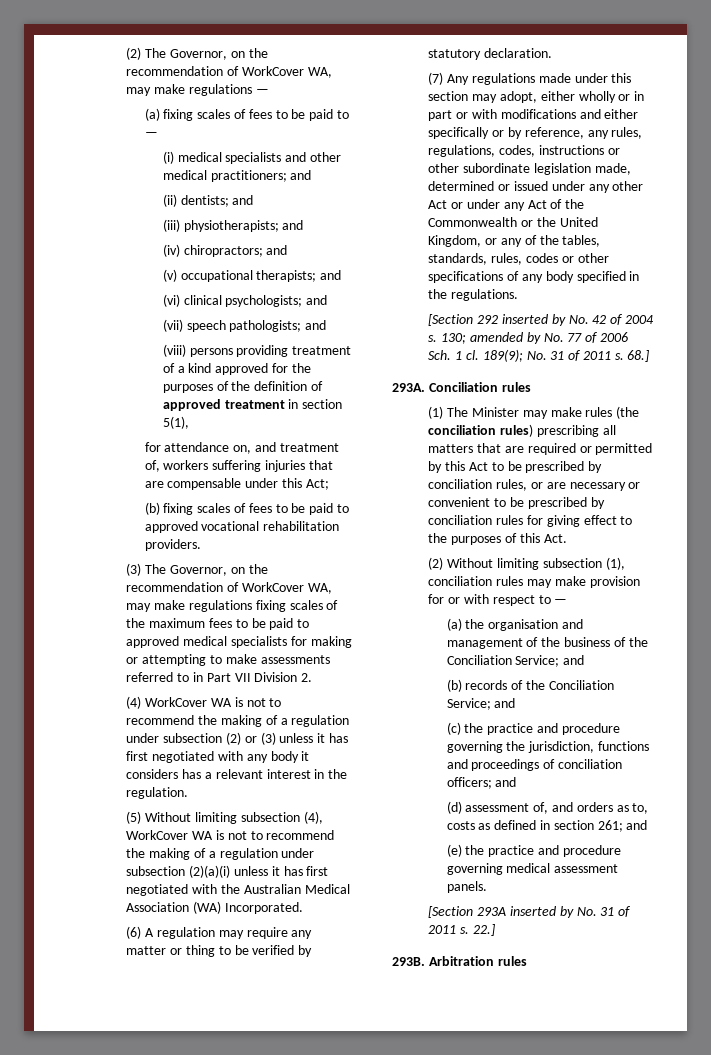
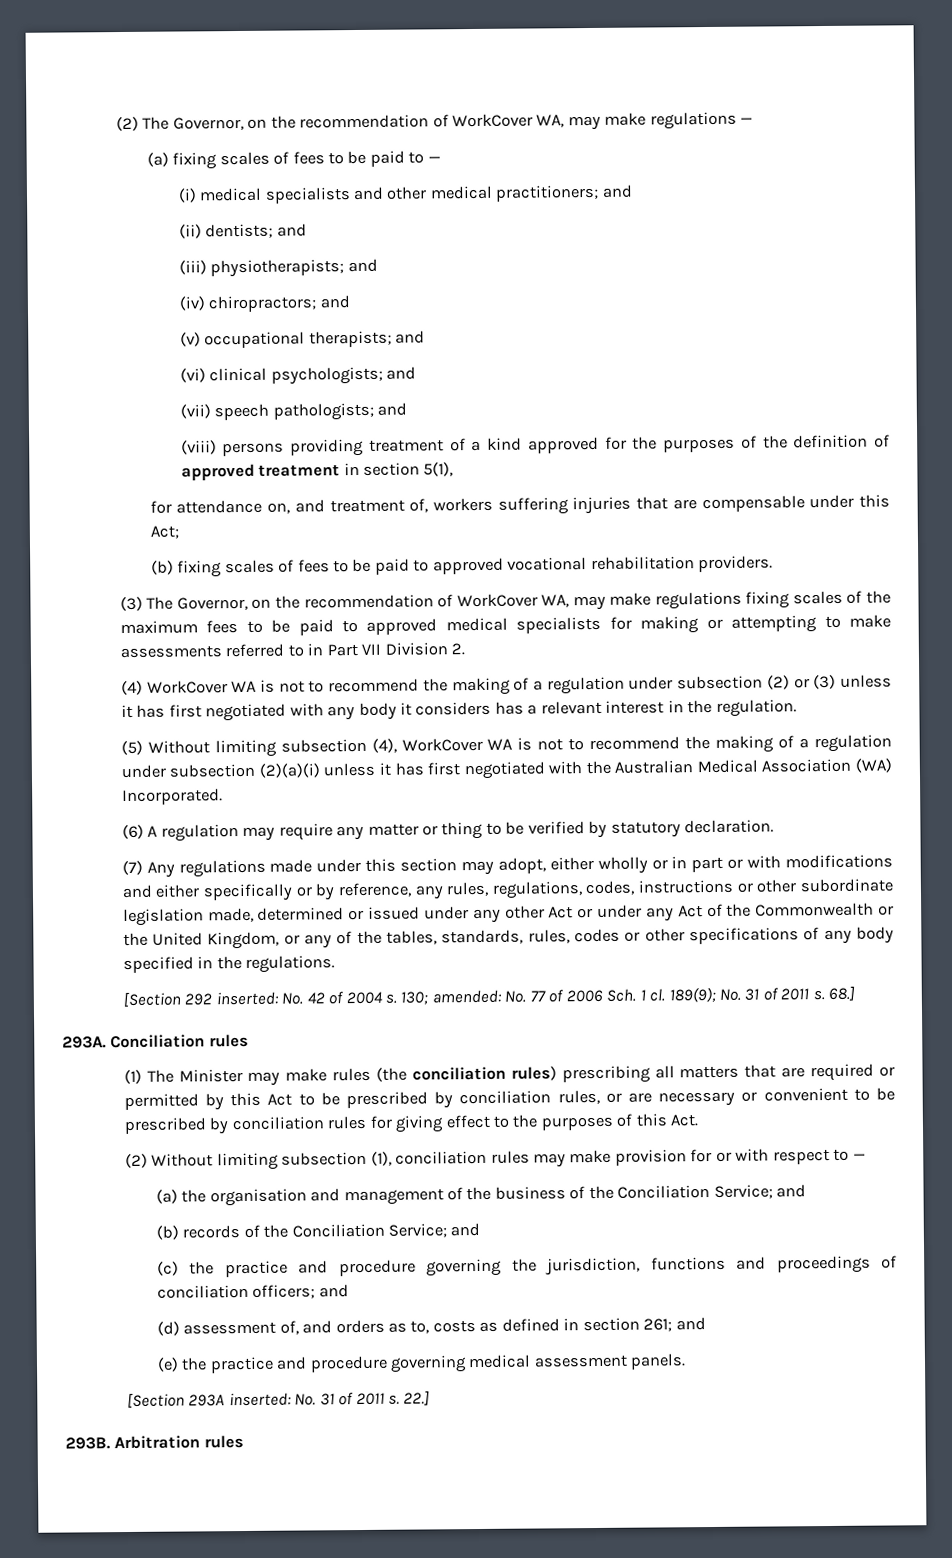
- [Section 292 inserted by No. 42 of 2004 s.
+ [Section 292 inserted: No. 42 of 2004 s.
- 130; amended by No. 77 of 2006 Sch. 1 cl.
+ 130; amended: No. 77 of 2006 Sch. 1 cl.
- [Section 293A inserted by No. 31 of 2011 s.
+ [Section 293A inserted: No. 31 of 2011 s.

